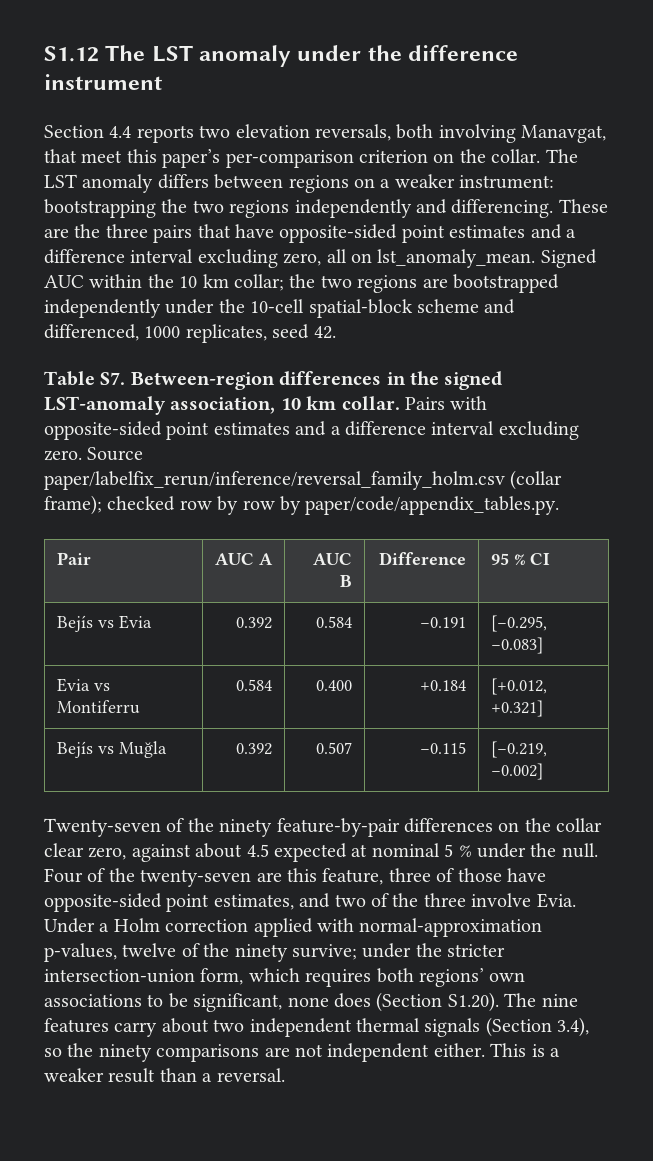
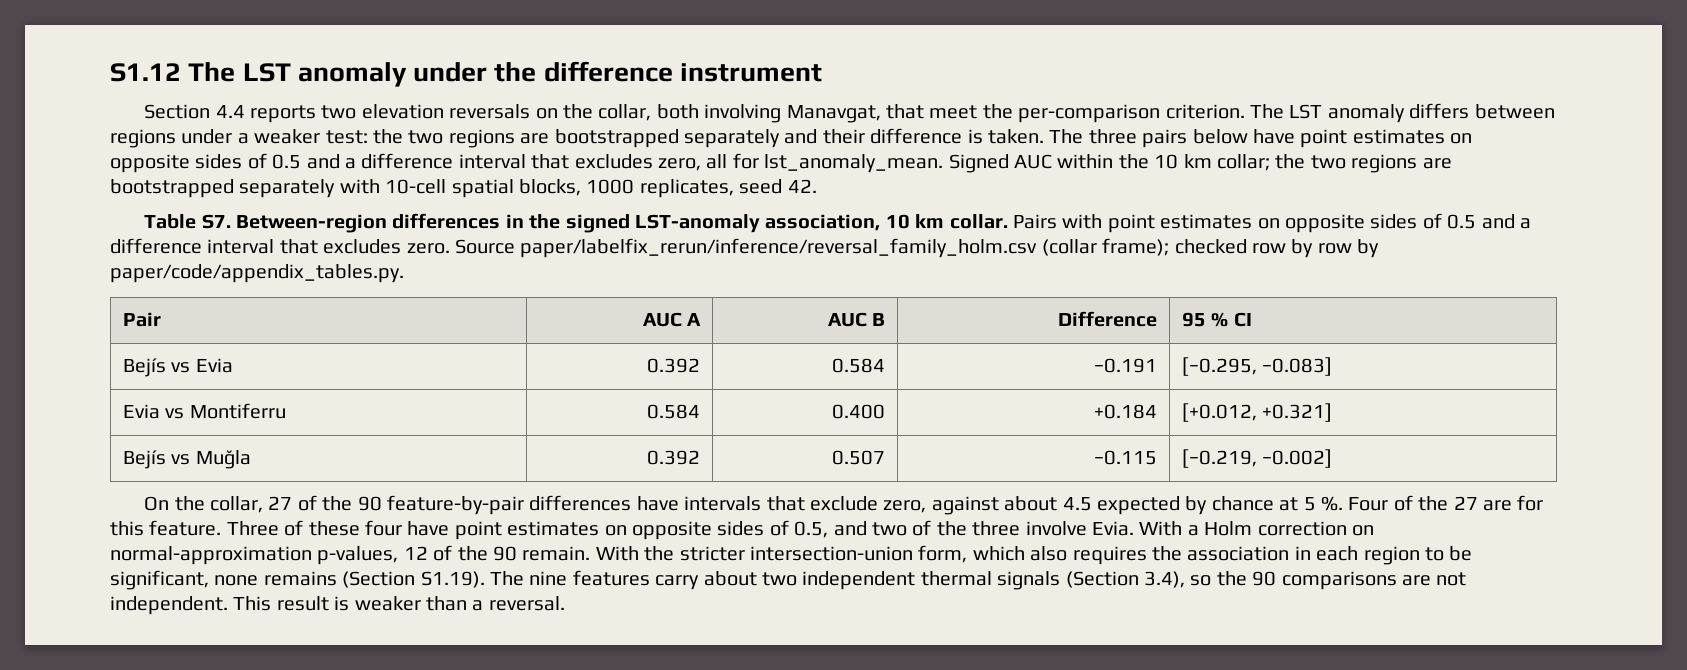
- Section 4.4 reports two elevation reversals, both involving Manavgat, that meet this paper’s per-comparison criterion on the collar.
+ Section 4.4 reports two elevation reversals on the collar, both involving Manavgat, that meet the per-comparison criterion.
- The LST anomaly differs between regions on a weaker instrument: bootstrapping the two regions independently and differencing. These are the three pairs that have opposite-sided point estimates and a difference interval excluding zero, all on lst_anomaly_mean.
+ The LST anomaly differs between regions under a weaker test: the two regions are bootstrapped separately and their difference is taken. The three pairs below have point estimates on opposite sides of 0.5 and a difference interval that excludes zero, all for lst_anomaly_mean.
- Signed AUC within the 10 km collar; the two regions are bootstrapped independently under the 10-cell spatial-block scheme and differenced, 1000 replicates, seed 42.
+ Signed AUC within the 10 km collar; the two regions are bootstrapped separately with 10-cell spatial blocks, 1000 replicates, seed 42.
- Pairs with opposite-sided point estimates and a difference interval excluding zero.
+ Pairs with point estimates on opposite sides of 0.5 and a difference interval that excludes zero.
- Twenty-seven of the ninety feature-by-pair differences on the collar clear zero, against about 4.5 expected at nominal 5 % under the null. Four of the twenty-seven are this feature, three of those have opposite-sided point estimates, and two of the three involve Evia.
+ On the collar, 27 of the 90 feature-by-pair differences have intervals that exclude zero, against about 4.5 expected by chance at 5 %. Four of the 27 are for this feature. Three of these four have point estimates on opposite sides of 0.5, and two of the three involve Evia.
- Under a Holm correction applied with normal-approximation p-values, twelve of the ninety survive; under the stricter intersection-union form, which requires both regions’ own associations to be significant, none does (Section S1.20). The nine features carry about two independent thermal signals (Section 3.4), so the ninety comparisons are not independent either. This is a weaker result than a reversal.
+ With a Holm correction on normal-approximation p-values, 12 of the 90 remain. With the stricter intersection-union form, which also requires the association in each region to be significant, none remains (Section S1.19). The nine features carry about two independent thermal signals (Section 3.4), so the 90 comparisons are not independent. This result is weaker than a reversal.

